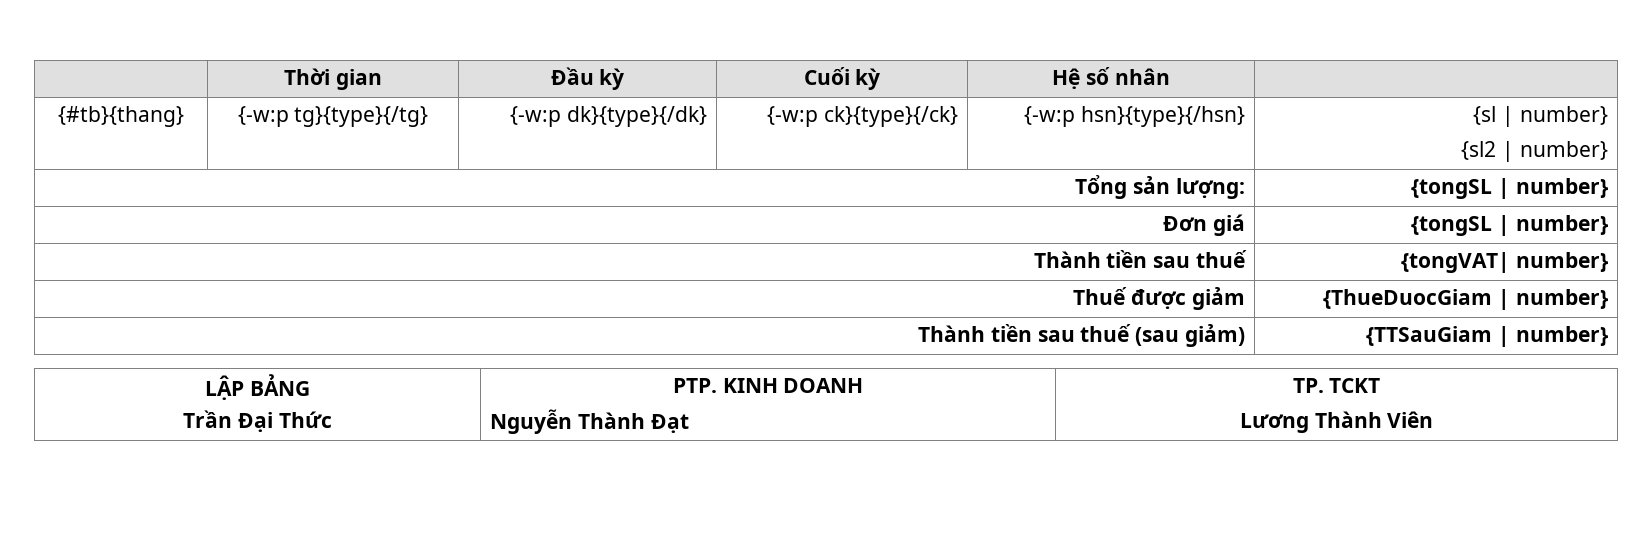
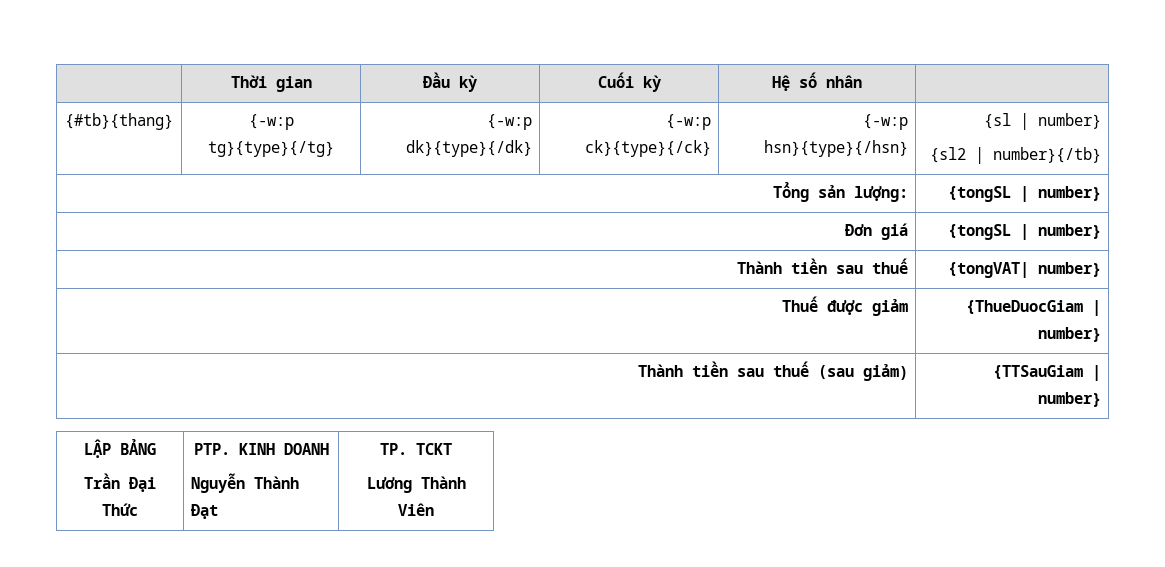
  {#tb}{thang} | {-w:p tg}{type}{/tg} | {-w:p dk}{type}{/dk} | {-w:p ck}{type}{/ck} | {-w:p hsn}{type}{/hsn} | {sl | number}
- {sl2 | number}
+ {sl2 | number}{/tb}

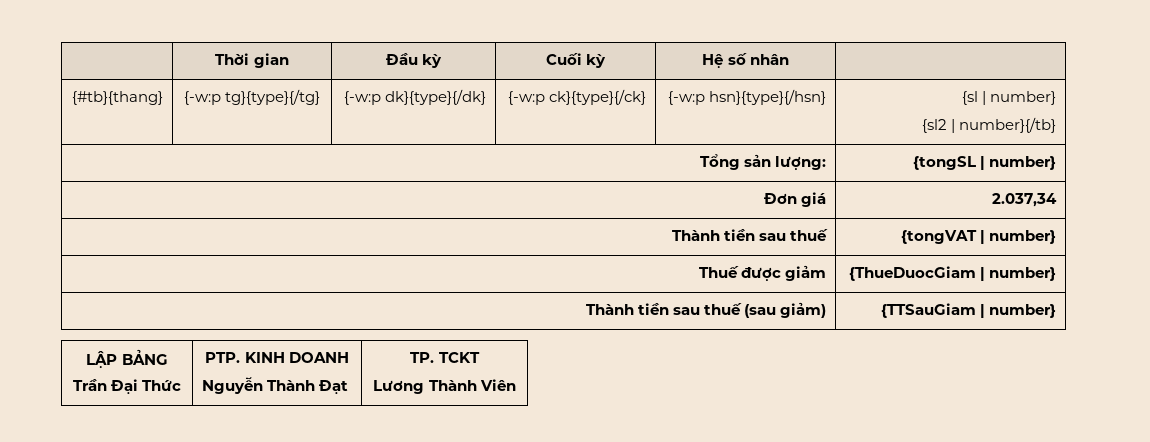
- Đơn giá | {tongSL | number}
+ Đơn giá | 2.037,34
- Thành tiền sau thuế | {tongVAT| number}
+ Thành tiền sau thuế | {tongVAT | number}

